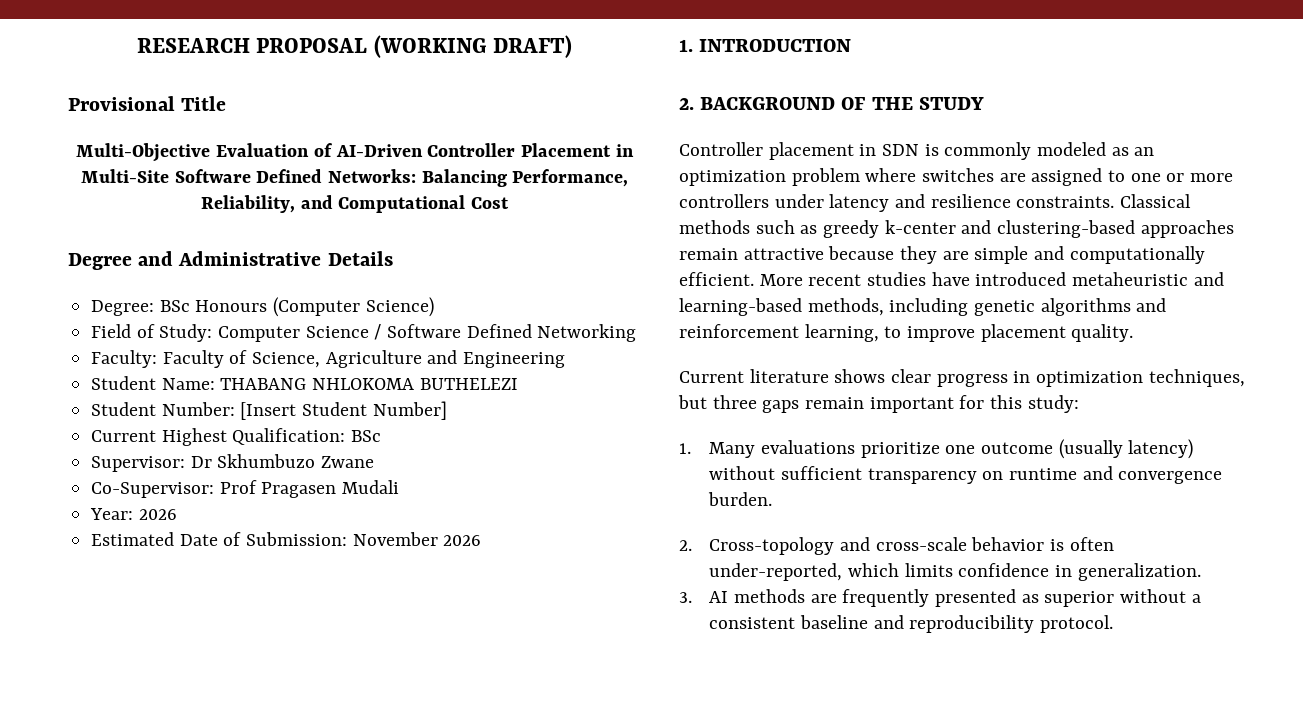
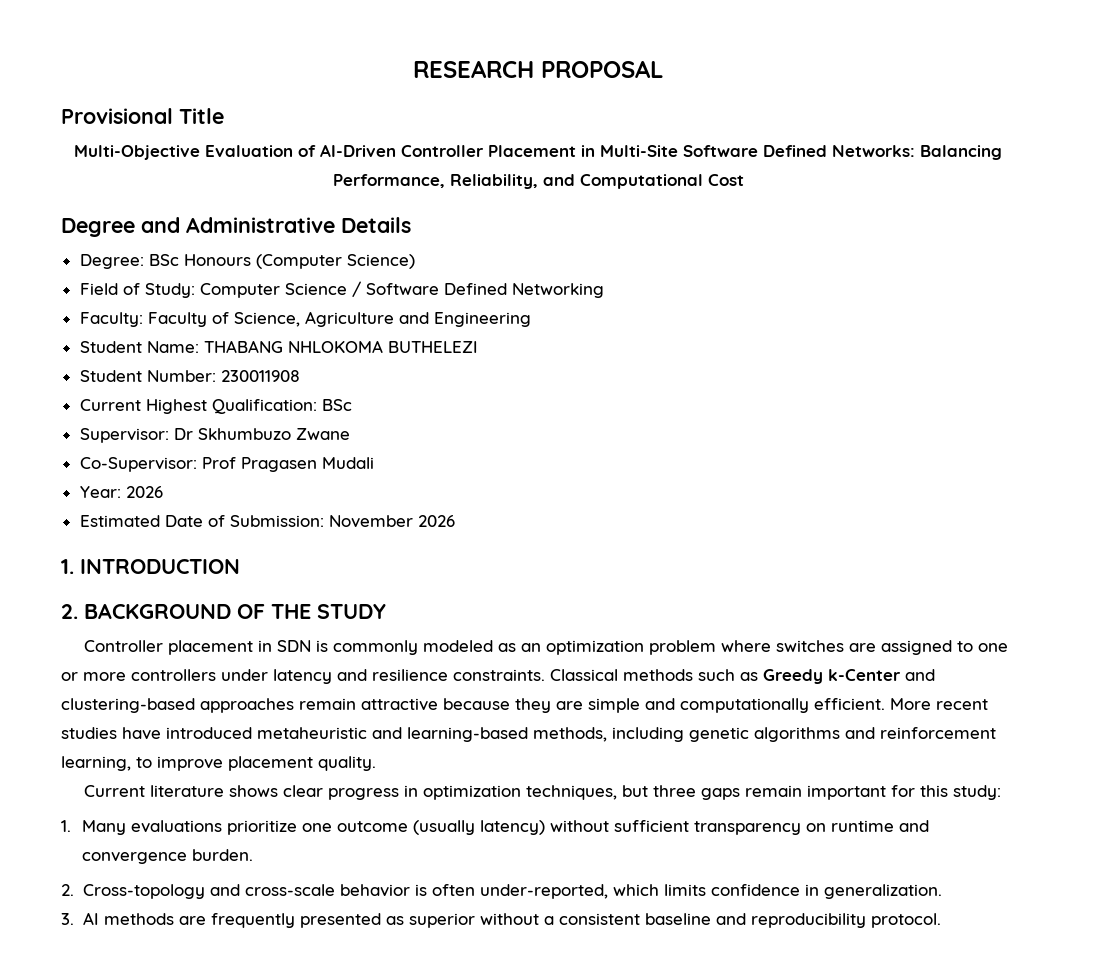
- RESEARCH PROPOSAL (WORKING DRAFT)
+ RESEARCH PROPOSAL
- Student Number: [Insert Student Number]
+ Student Number: 230011908
- Classical methods such as greedy k-center and clustering-based approaches remain attractive because they are simple and computationally efficient.
+ Classical methods such as Greedy k-Center and clustering-based approaches remain attractive because they are simple and computationally efficient.

